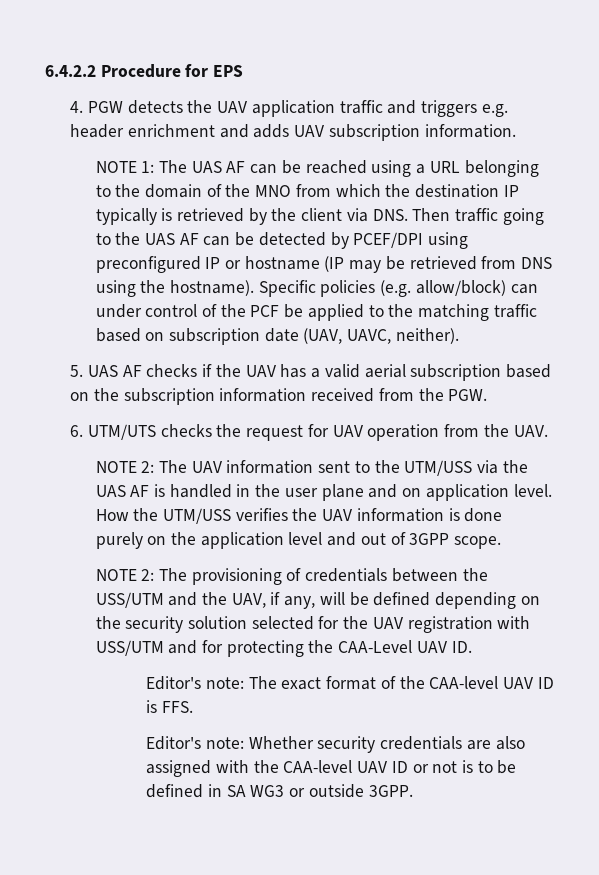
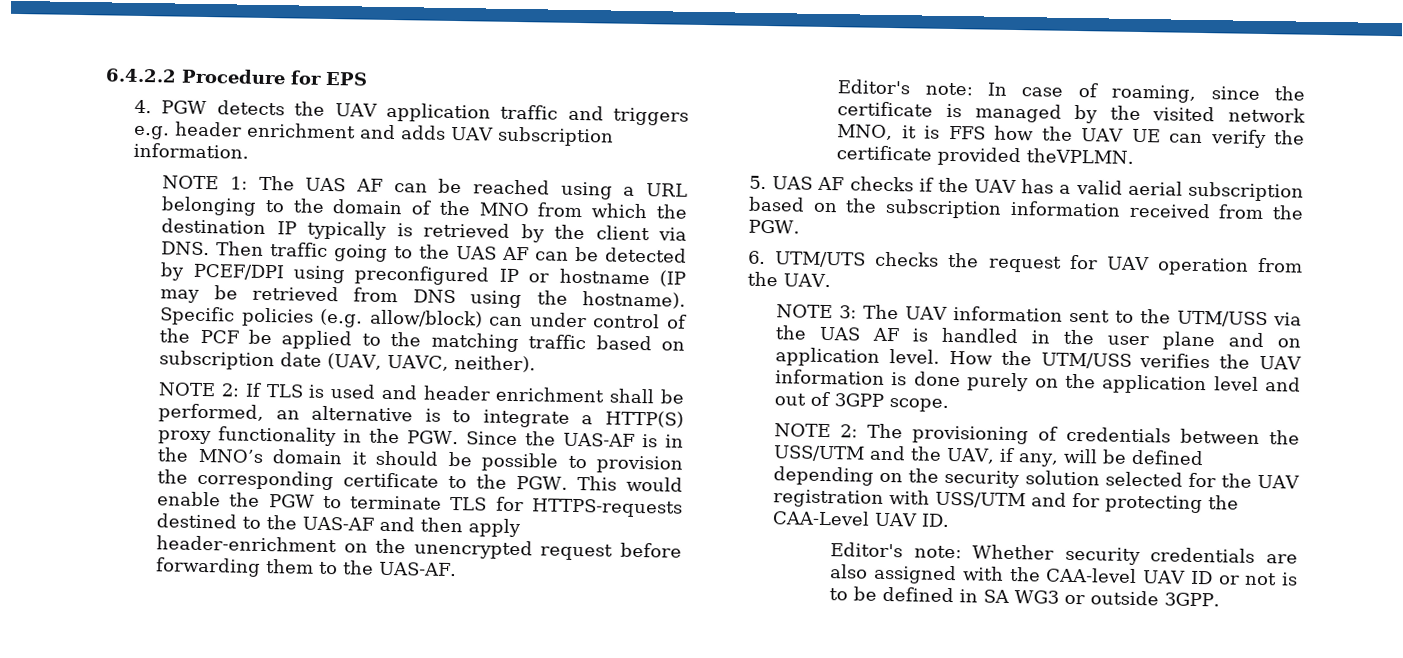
+ NOTE 2: If TLS is used and header enrichment shall be performed, an alternative is to integrate a HTTP(S) proxy functionality in the PGW. Since the UAS-AF is in the MNO’s domain it should be possible to provision the corresponding certificate to the PGW. This would enable the PGW to terminate TLS for HTTPS-requests destined to the UAS-AF and then apply header-enrichment on the unencrypted request before forwarding them to the UAS-AF.
+ Editor's note: In case of roaming, since the certificate is managed by the visited network MNO, it is FFS how the UAV UE can verify the certificate provided theVPLMN.
- NOTE 2: The UAV information sent to the UTM/USS via the UAS AF is handled in the user plane and on application level.
+ NOTE 3: The UAV information sent to the UTM/USS via the UAS AF is handled in the user plane and on application level.
- Editor's note: The exact format of the CAA-level UAV ID is FFS.

